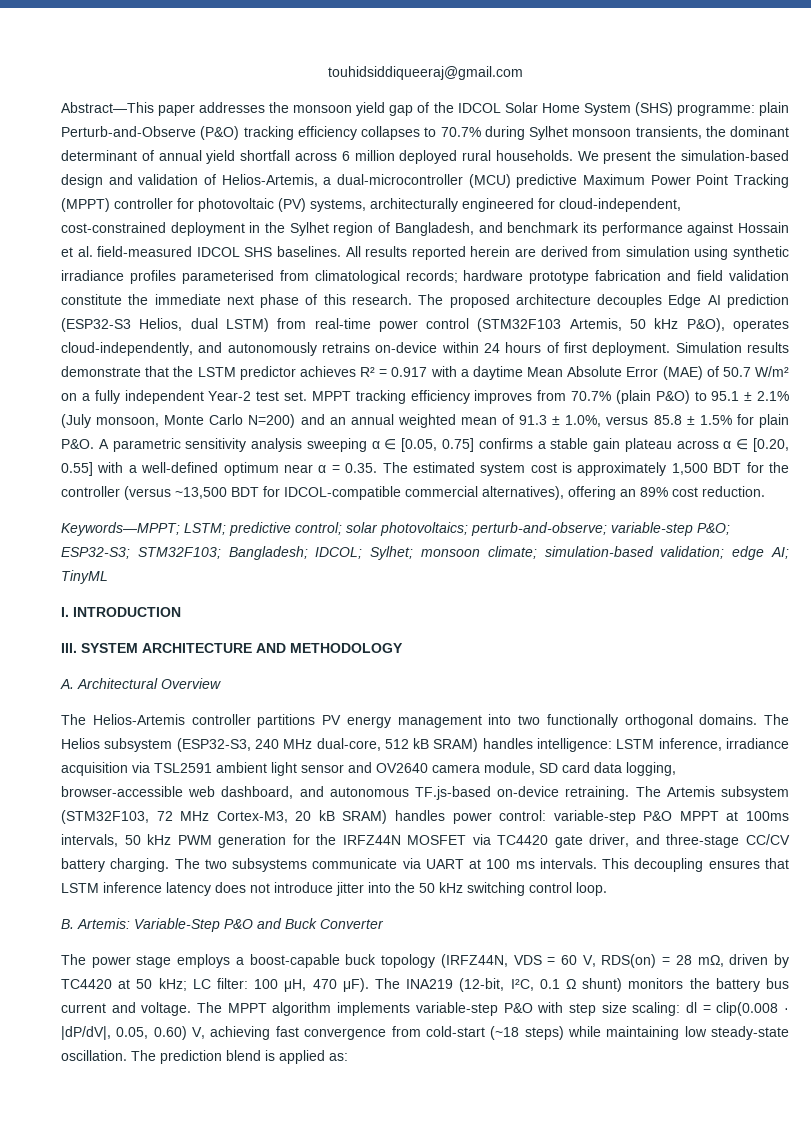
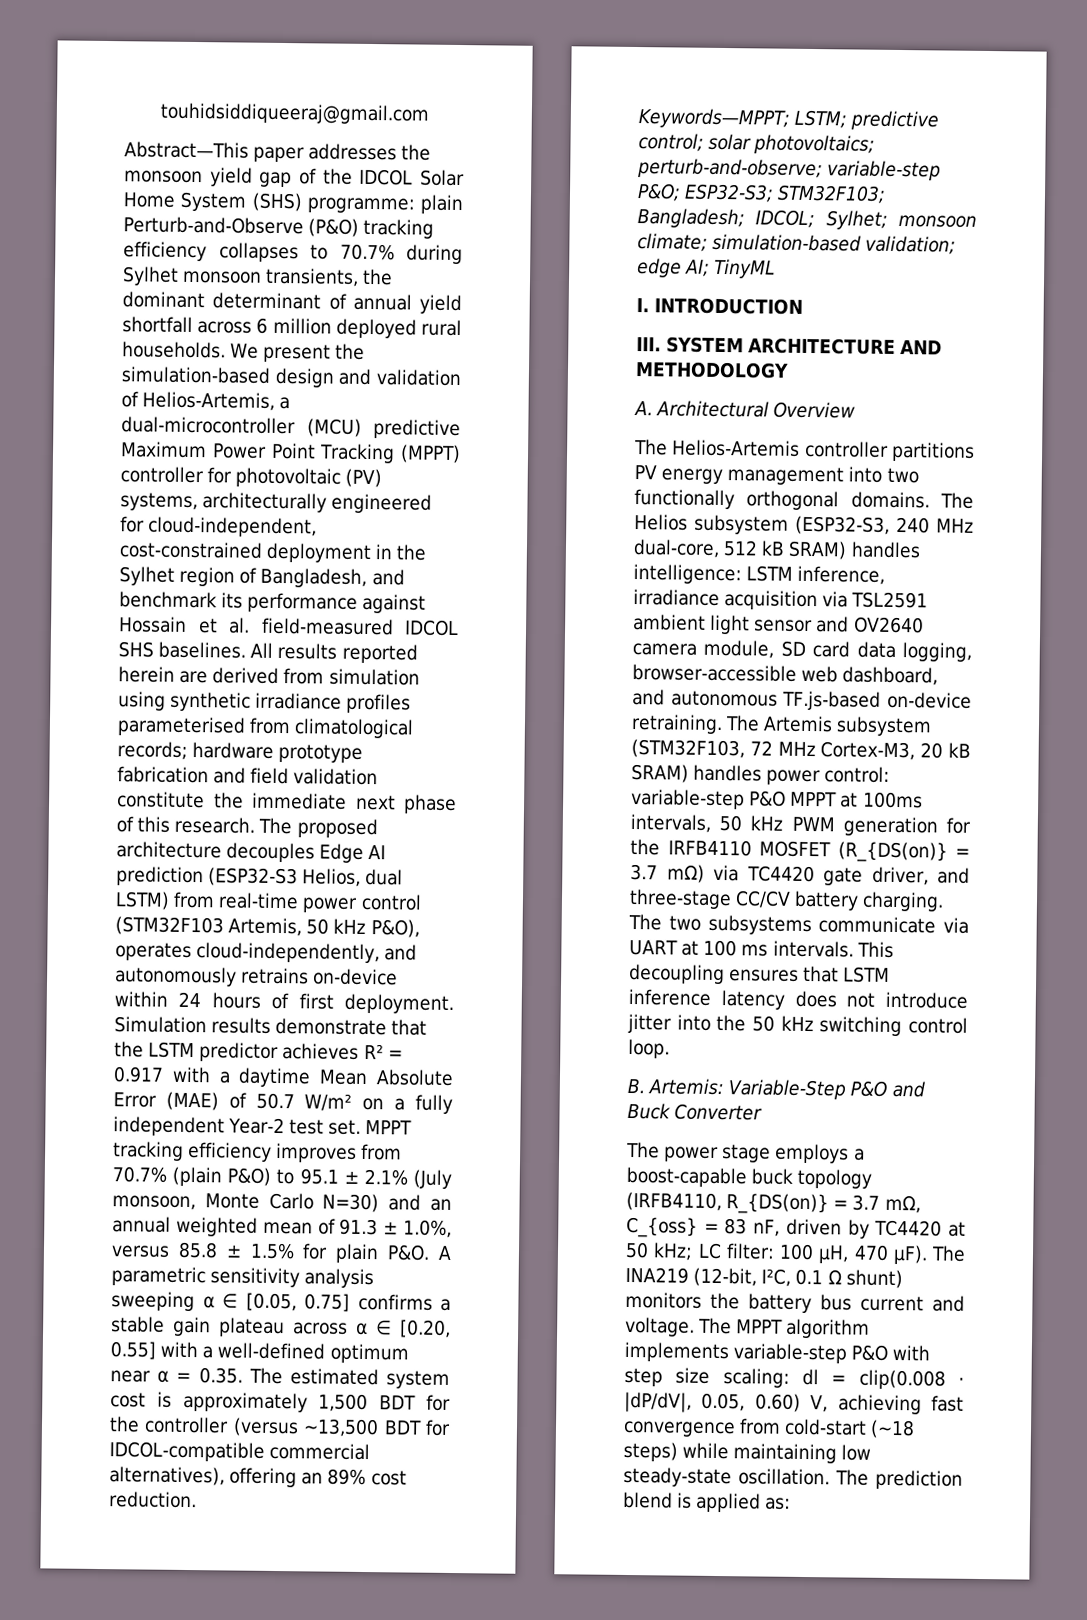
- MPPT tracking efficiency improves from 70.7% (plain P&O) to 95.1 ± 2.1% (July monsoon, Monte Carlo N=200) and an annual weighted mean of 91.3 ± 1.0%, versus 85.8 ± 1.5% for plain P&O. A parametric sensitivity analysis sweeping α ∈ [0.05, 0.75] confirms a stable gain plateau across α ∈ [0.20, 0.55] with a well-defined optimum near α = 0.35. The estimated system cost is approximately 1,500 BDT for the controller (versus ~13,500 BDT for IDCOL-compatible commercial alternatives), offering an 89% cost reduction.
+ MPPT tracking efficiency improves from 70.7% (plain P&O) to 95.1 ± 2.1% (July monsoon, Monte Carlo N=30) and an annual weighted mean of 91.3 ± 1.0%, versus 85.8 ± 1.5% for plain P&O. A parametric sensitivity analysis sweeping α ∈ [0.05, 0.75] confirms a stable gain plateau across α ∈ [0.20, 0.55] with a well-defined optimum near α = 0.35. The estimated system cost is approximately 1,500 BDT for the controller (versus ~13,500 BDT for IDCOL-compatible commercial alternatives), offering an 89% cost reduction.
- The Artemis subsystem (STM32F103, 72 MHz Cortex-M3, 20 kB SRAM) handles power control: variable-step P&O MPPT at 100ms intervals, 50 kHz PWM generation for the IRFZ44N MOSFET via TC4420 gate driver, and three-stage CC/CV battery charging.
+ The Artemis subsystem (STM32F103, 72 MHz Cortex-M3, 20 kB SRAM) handles power control: variable-step P&O MPPT at 100ms intervals, 50 kHz PWM generation for the IRFB4110 MOSFET (R_{DS(on)} = 3.7 mΩ) via TC4420 gate driver, and three-stage CC/CV battery charging.
- The power stage employs a boost-capable buck topology (IRFZ44N, VDS = 60 V, RDS(on) = 28 mΩ, driven by TC4420 at 50 kHz; LC filter: 100 μH, 470 μF).
+ The power stage employs a boost-capable buck topology (IRFB4110, R_{DS(on)} = 3.7 mΩ, C_{oss} = 83 nF, driven by TC4420 at 50 kHz; LC filter: 100 μH, 470 μF).

